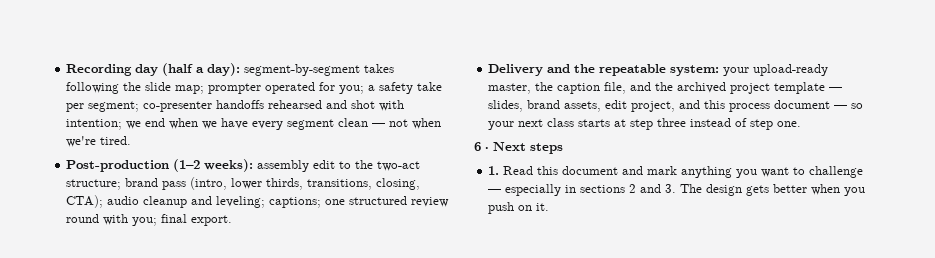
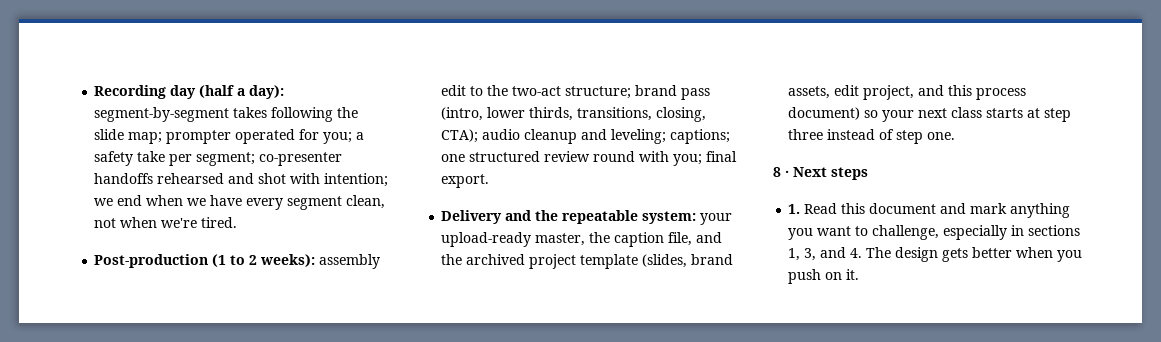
- Recording day (half a day): segment-by-segment takes following the slide map; prompter operated for you; a safety take per segment; co-presenter handoffs rehearsed and shot with intention; we end when we have every segment clean — not when we're tired.
+ Recording day (half a day): segment-by-segment takes following the slide map; prompter operated for you; a safety take per segment; co-presenter handoffs rehearsed and shot with intention; we end when we have every segment clean, not when we're tired.
- Post-production (1–2 weeks): assembly edit to the two-act structure; brand pass (intro, lower thirds, transitions, closing, CTA); audio cleanup and leveling; captions; one structured review round with you; final export.
+ Post-production (1 to 2 weeks): assembly edit to the two-act structure; brand pass (intro, lower thirds, transitions, closing, CTA); audio cleanup and leveling; captions; one structured review round with you; final export.
- Delivery and the repeatable system: your upload-ready master, the caption file, and the archived project template — slides, brand assets, edit project, and this process document — so your next class starts at step three instead of step one.
+ Delivery and the repeatable system: your upload-ready master, the caption file, and the archived project template (slides, brand assets, edit project, and this process document) so your next class starts at step three instead of step one.
- 6 · Next steps
+ 8 · Next steps
- 1. Read this document and mark anything you want to challenge — especially in sections 2 and 3. The design gets better when you push on it.
+ 1. Read this document and mark anything you want to challenge, especially in sections 1, 3, and 4. The design gets better when you push on it.

